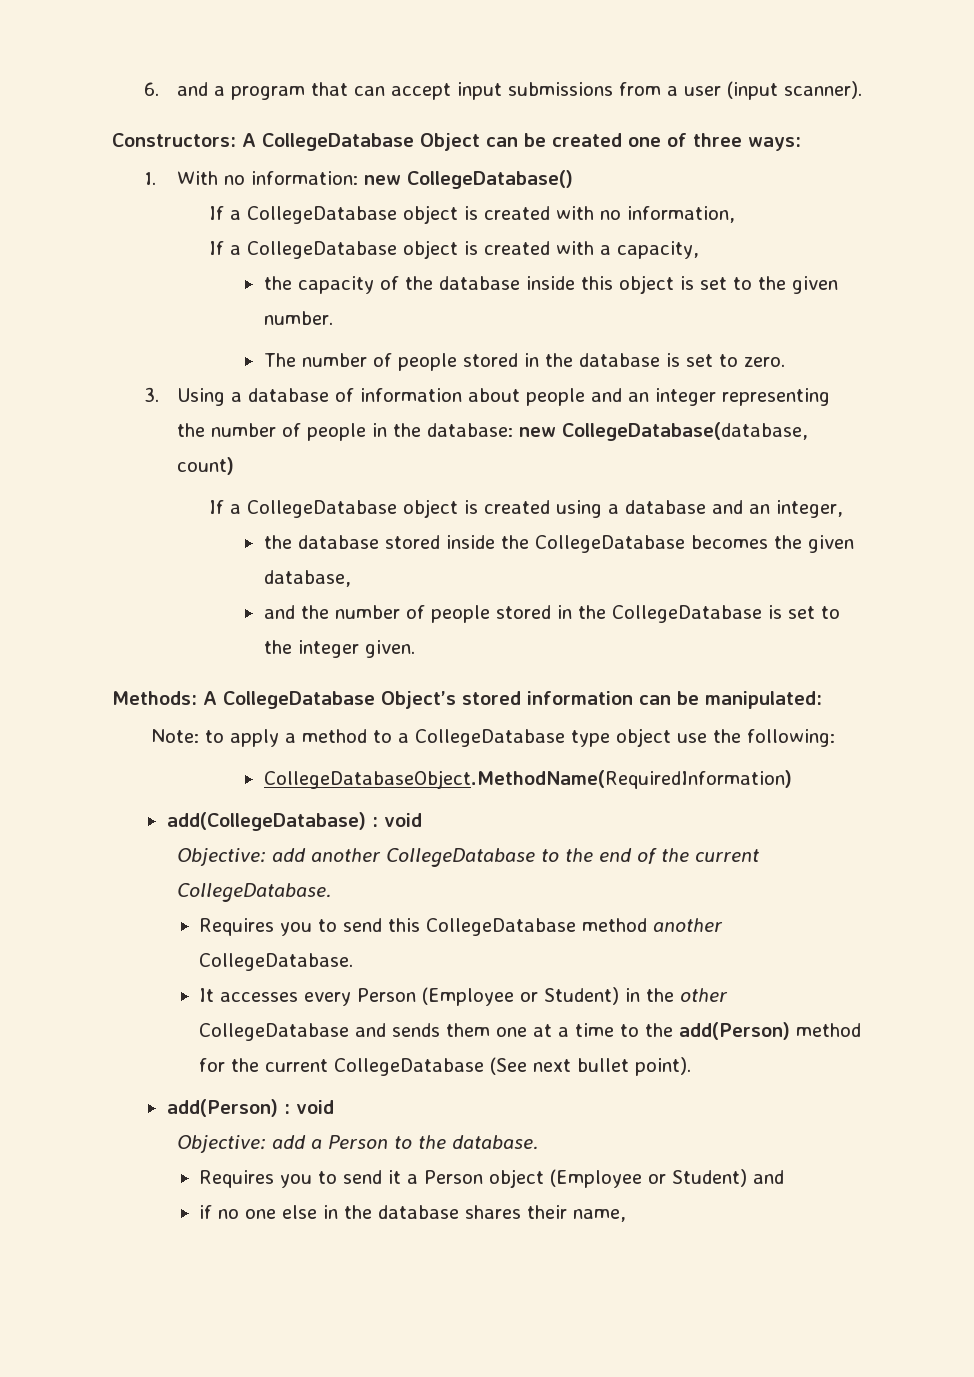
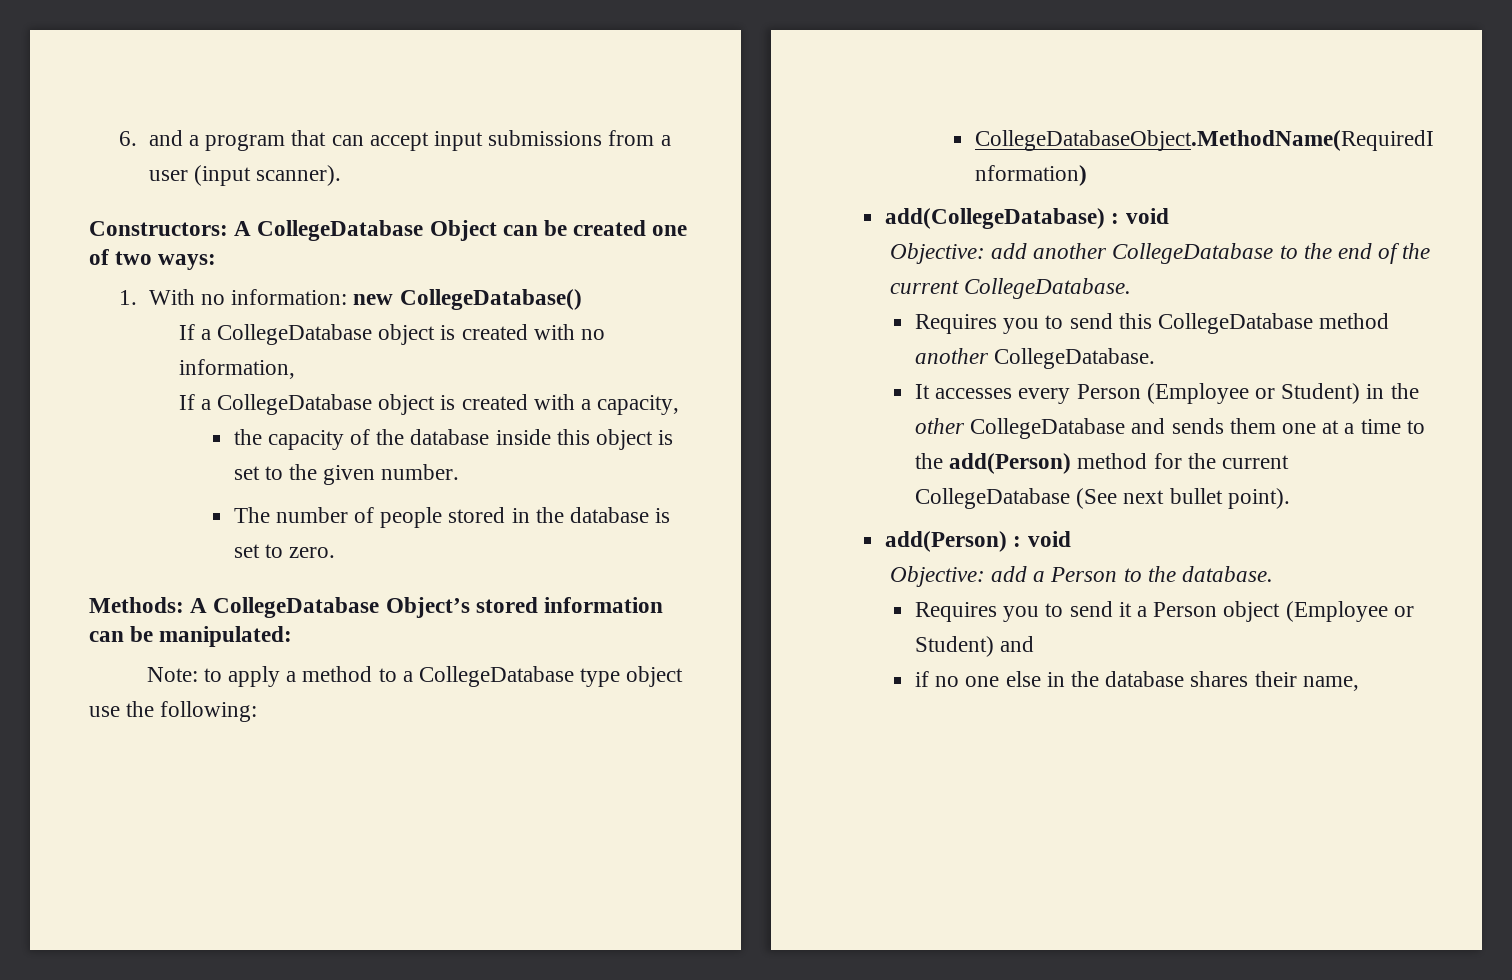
- Constructors: A CollegeDatabase Object can be created one of three ways:
+ Constructors: A CollegeDatabase Object can be created one of two ways:
- 3. Using a database of information about people and an integer representing the number of people in the database: new CollegeDatabase(database, count)
- If a CollegeDatabase object is created using a database and an integer,
- the database stored inside the CollegeDatabase becomes the given database,
- and the number of people stored in the CollegeDatabase is set to the integer given.

